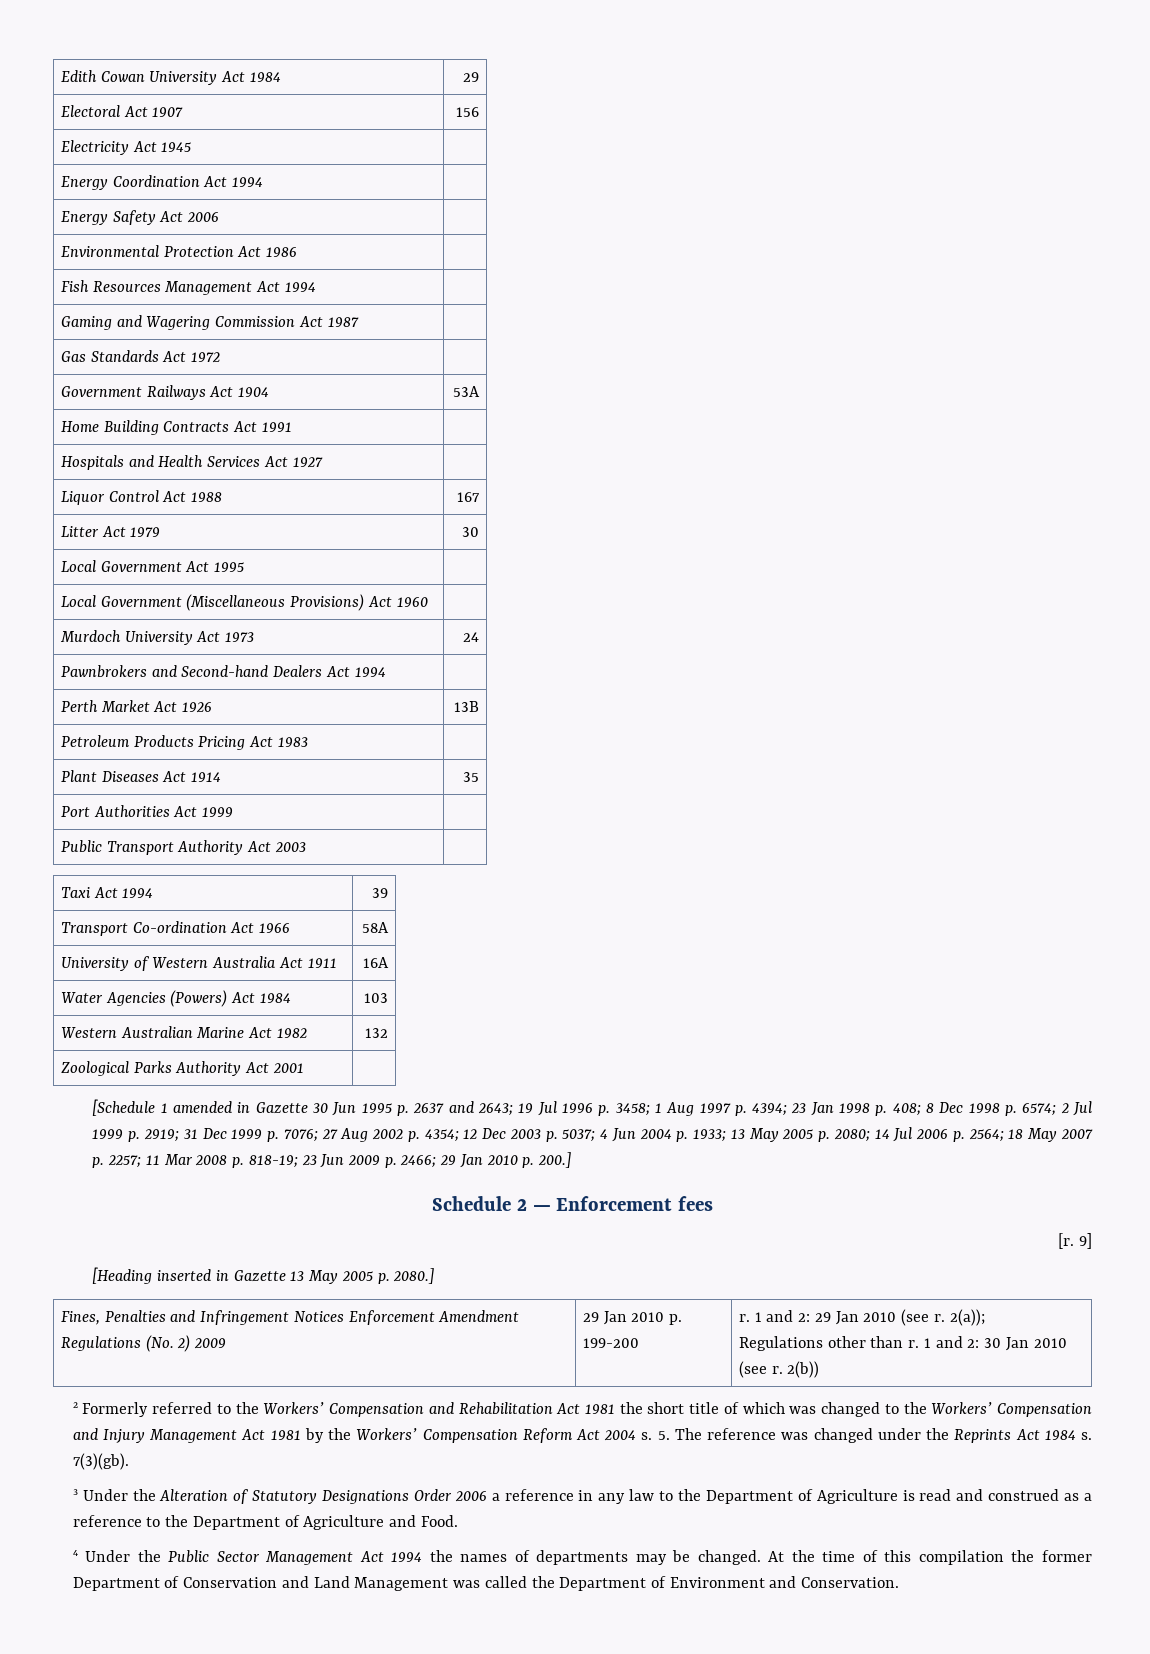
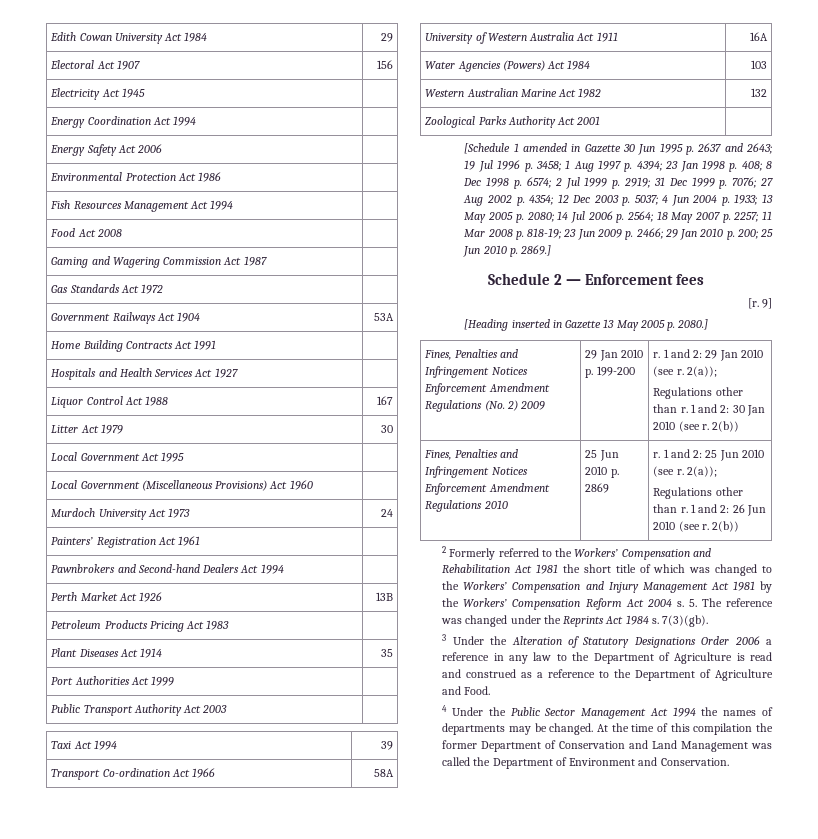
+ Food Act 2008 |
+ Painters’ Registration Act 1961 |
- 29 Jan 2010 p. 200.]
+ 29 Jan 2010 p. 200; 25 Jun 2010 p. 2869.]
+ Fines, Penalties and Infringement Notices Enforcement Amendment Regulations 2010 | 25 Jun 2010 p. 2869 | r. 1 and 2: 25 Jun 2010 (see r. 2(a));
+ Regulations other than r. 1 and 2: 26 Jun 2010 (see r. 2(b))

